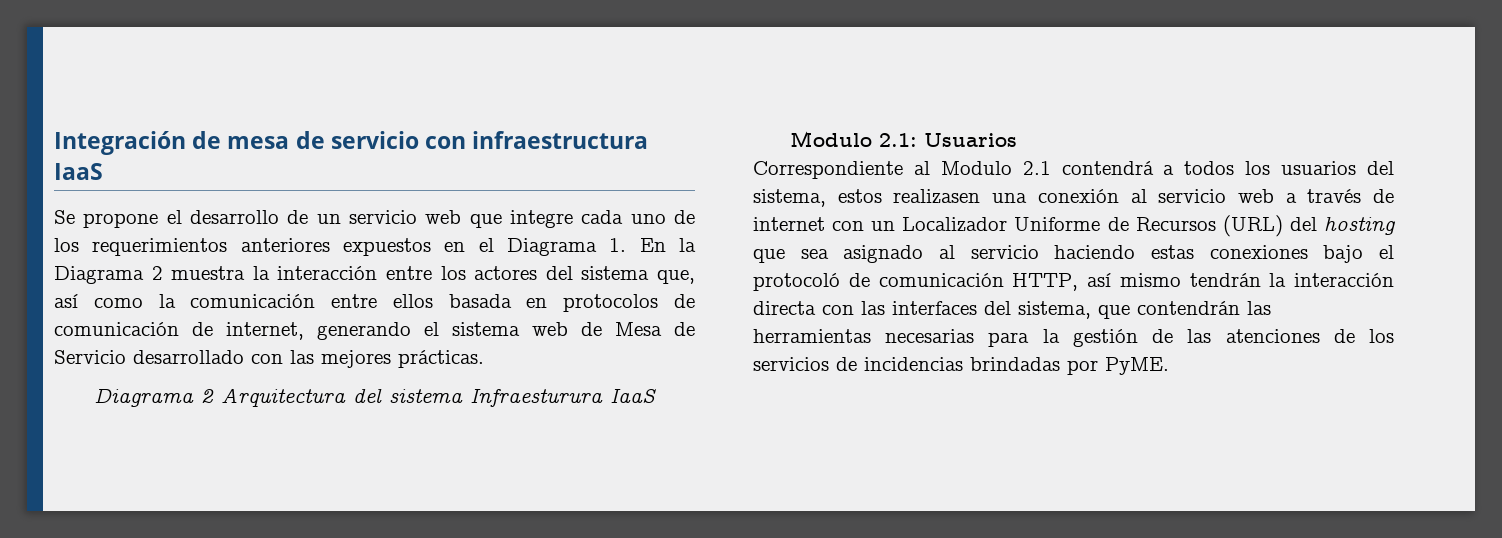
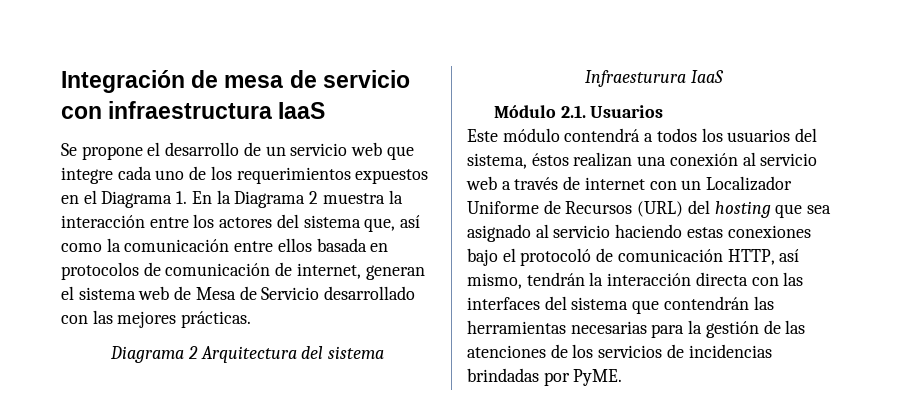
- Se propone el desarrollo de un servicio web que integre cada uno de los requerimientos anteriores expuestos en el Diagrama 1. En la Diagrama 2 muestra la interacción entre los actores del sistema que, así como la comunicación entre ellos basada en protocolos de comunicación de internet, generando el sistema web de Mesa de Servicio desarrollado con las mejores prácticas.
+ Se propone el desarrollo de un servicio web que integre cada uno de los requerimientos expuestos en el Diagrama 1. En la Diagrama 2 muestra la interacción entre los actores del sistema que, así como la comunicación entre ellos basada en protocolos de comunicación de internet, generan el sistema web de Mesa de Servicio desarrollado con las mejores prácticas.
- Modulo 2.1: Usuarios
+ Módulo 2.1. Usuarios
- Correspondiente al Modulo 2.1 contendrá a todos los usuarios del sistema, estos realizasen una conexión al servicio web a través de internet con un Localizador Uniforme de Recursos (URL) del hosting que sea asignado al servicio haciendo estas conexiones bajo el protocoló de comunicación HTTP, así mismo tendrán la interacción directa con las interfaces del sistema, que contendrán las herramientas necesarias para la gestión de las atenciones de los servicios de incidencias brindadas por PyME.
+ Este módulo contendrá a todos los usuarios del sistema, éstos realizan una conexión al servicio web a través de internet con un Localizador Uniforme de Recursos (URL) del hosting que sea asignado al servicio haciendo estas conexiones bajo el protocoló de comunicación HTTP, así mismo, tendrán la interacción directa con las interfaces del sistema que contendrán las herramientas necesarias para la gestión de las atenciones de los servicios de incidencias brindadas por PyME.

